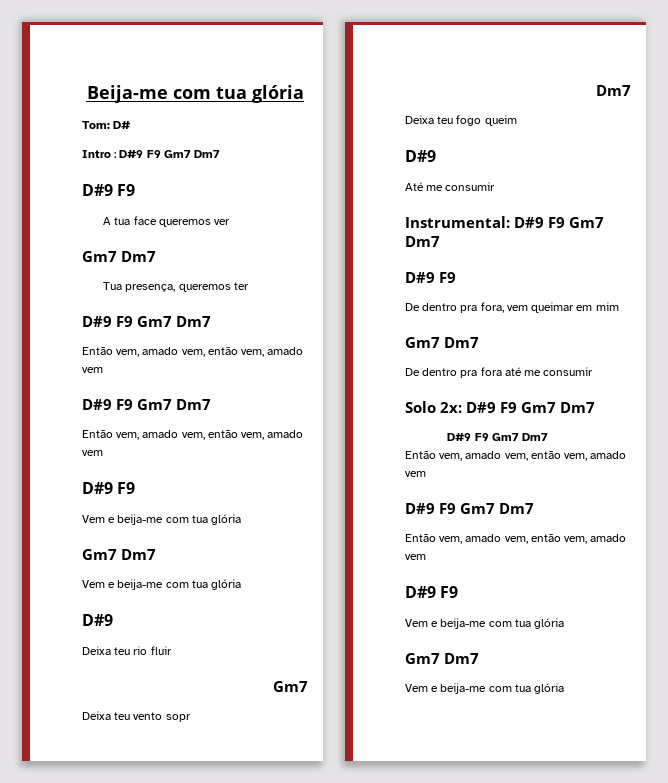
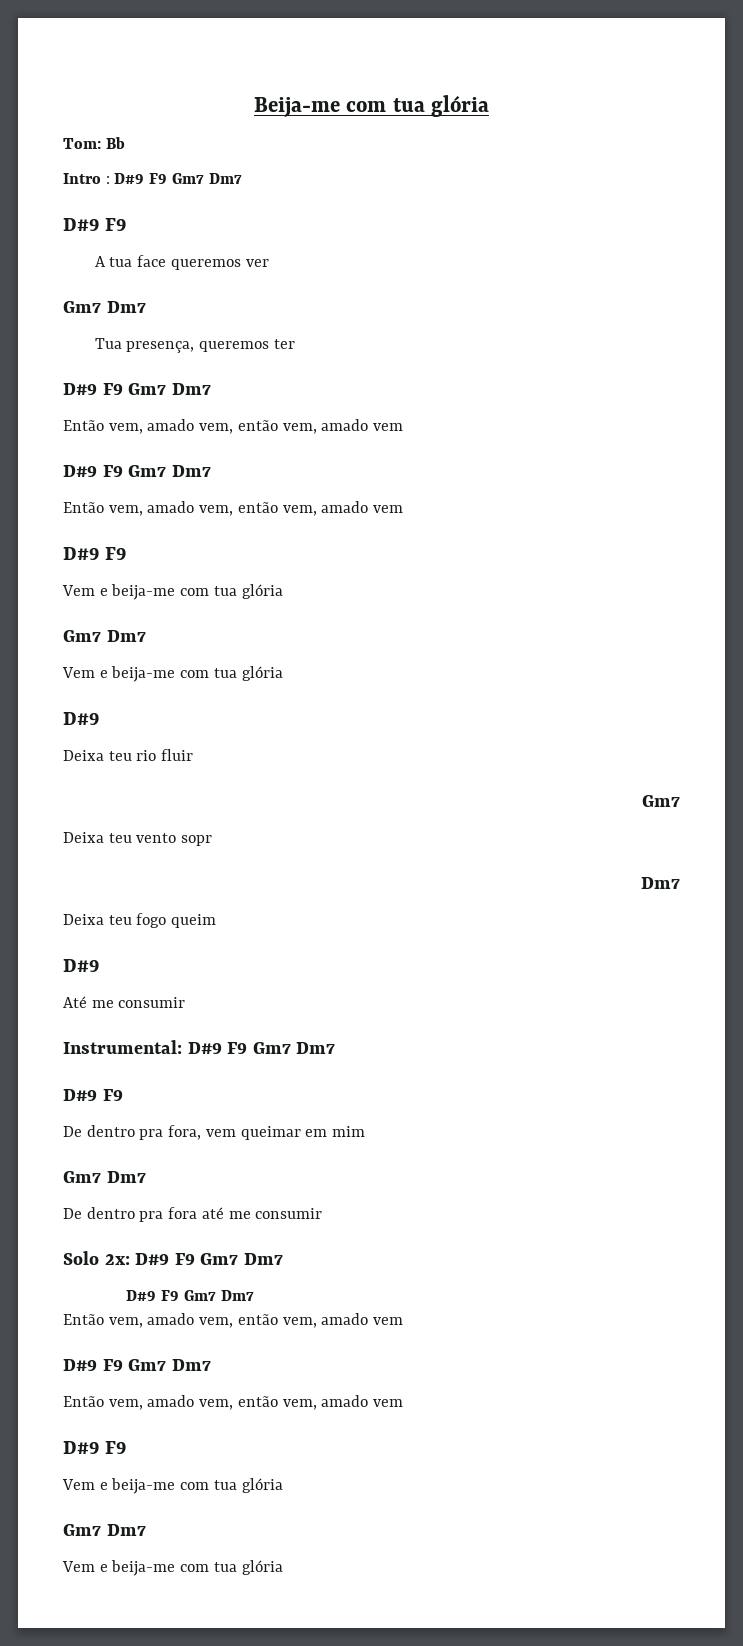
- Tom: D#
+ Tom: Bb

